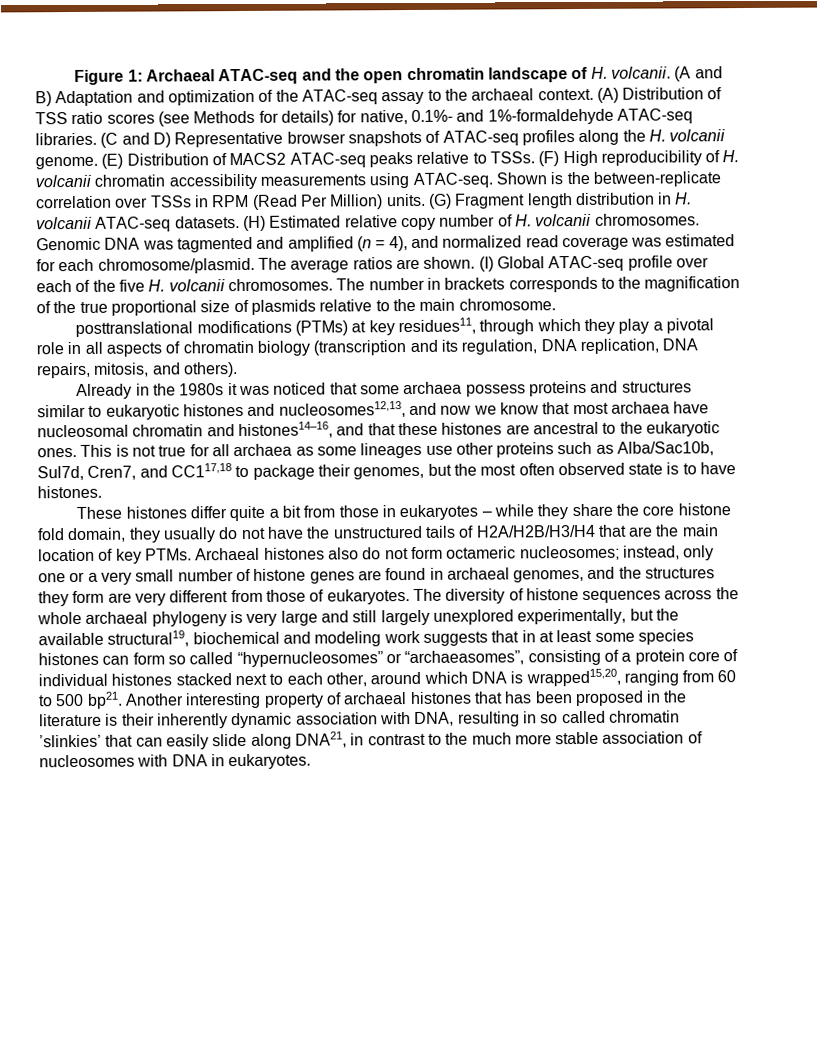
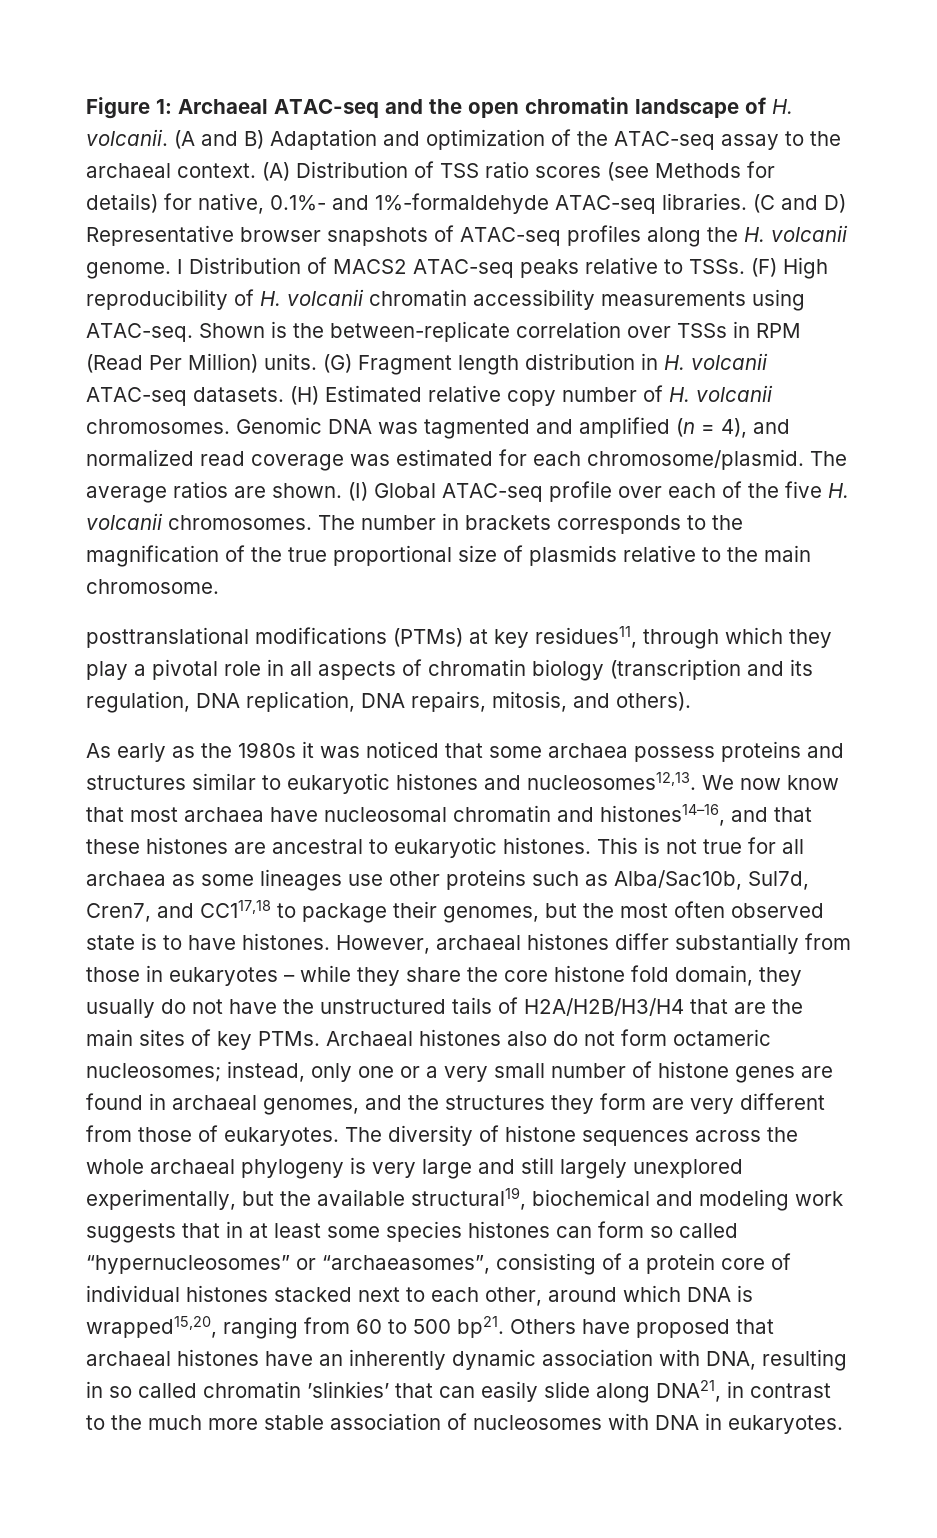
- (E) Distribution of MACS2 ATAC-seq peaks relative to TSSs.
+ I Distribution of MACS2 ATAC-seq peaks relative to TSSs.
- Already in the 1980s it was noticed that some archaea possess proteins and structures similar to eukaryotic histones and nucleosomes12,13, and now we know that most archaea have nucleosomal chromatin and histones14–16, and that these histones are ancestral to the eukaryotic ones.
+ As early as the 1980s it was noticed that some archaea possess proteins and structures similar to eukaryotic histones and nucleosomes12,13. We now know that most archaea have nucleosomal chromatin and histones14–16, and that these histones are ancestral to eukaryotic histones.
- This is not true for all archaea as some lineages use other proteins such as Alba/Sac10b, Sul7d, Cren7, and CC117,18 to package their genomes, but the most often observed state is to have histones.
- These histones differ quite a bit from those in eukaryotes – while they share the core histone fold domain, they usually do not have the unstructured tails of H2A/H2B/H3/H4 that are the main location of key PTMs.
+ This is not true for all archaea as some lineages use other proteins such as Alba/Sac10b, Sul7d, Cren7, and CC117,18 to package their genomes, but the most often observed state is to have histones. However, archaeal histones differ substantially from those in eukaryotes – while they share the core histone fold domain, they usually do not have the unstructured tails of H2A/H2B/H3/H4 that are the main sites of key PTMs.
- Another interesting property of archaeal histones that has been proposed in the literature is their inherently dynamic association with DNA, resulting in so called chromatin ’slinkies’ that can easily slide along DNA21, in contrast to the much more stable association of nucleosomes with DNA in eukaryotes.
+ Others have proposed that archaeal histones have an inherently dynamic association with DNA, resulting in so called chromatin ’slinkies’ that can easily slide along DNA21, in contrast to the much more stable association of nucleosomes with DNA in eukaryotes.

